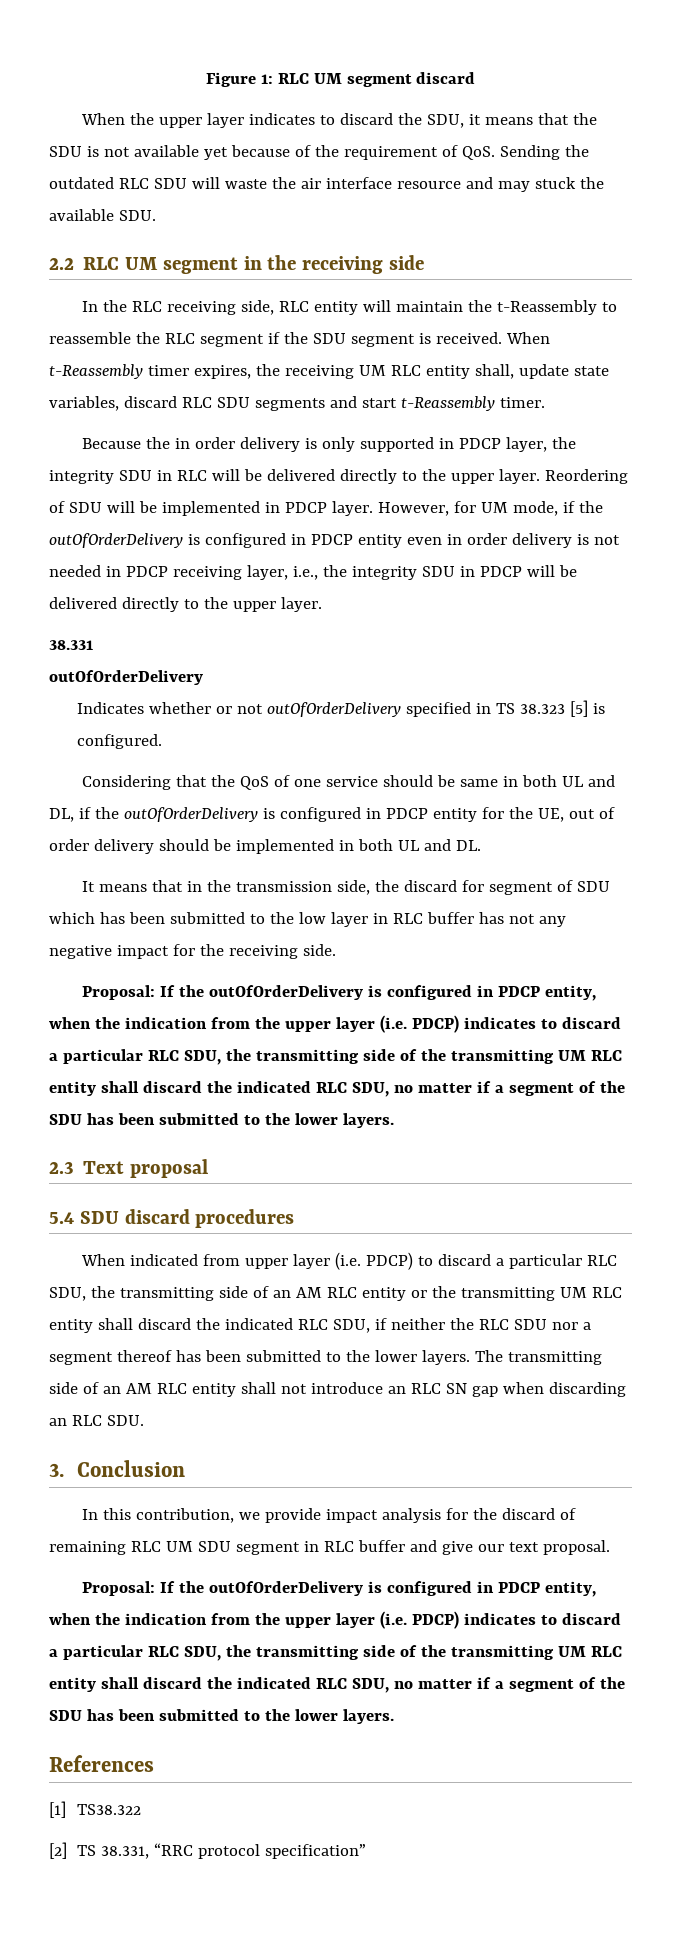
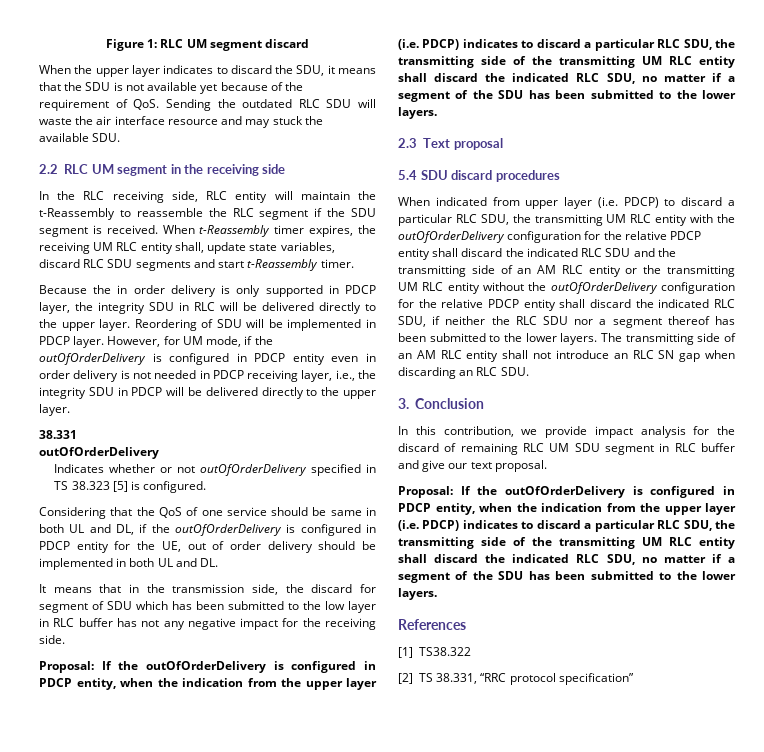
- When indicated from upper layer (i.e. PDCP) to discard a particular RLC SDU, the transmitting side of an AM RLC entity or the transmitting UM RLC entity shall discard the indicated RLC SDU, if neither the RLC SDU nor a segment thereof has been submitted to the lower layers.
+ When indicated from upper layer (i.e. PDCP) to discard a particular RLC SDU, the transmitting UM RLC entity with the outOfOrderDelivery configuration for the relative PDCP entity shall discard the indicated RLC SDU and the transmitting side of an AM RLC entity or the transmitting UM RLC entity without the outOfOrderDelivery configuration for the relative PDCP entity shall discard the indicated RLC SDU, if neither the RLC SDU nor a segment thereof has been submitted to the lower layers.

